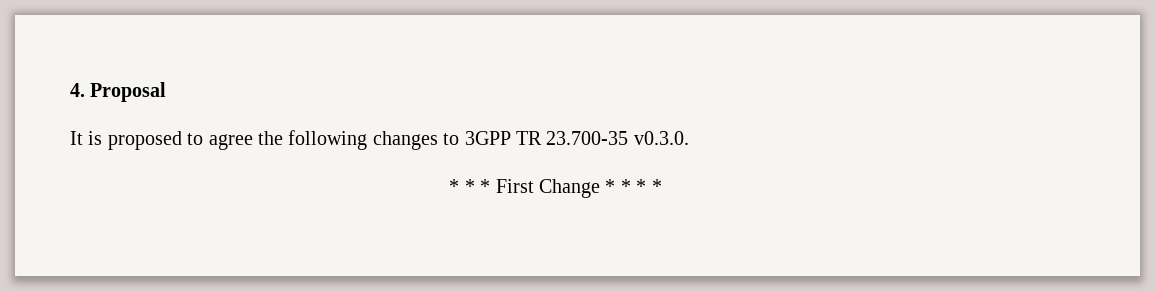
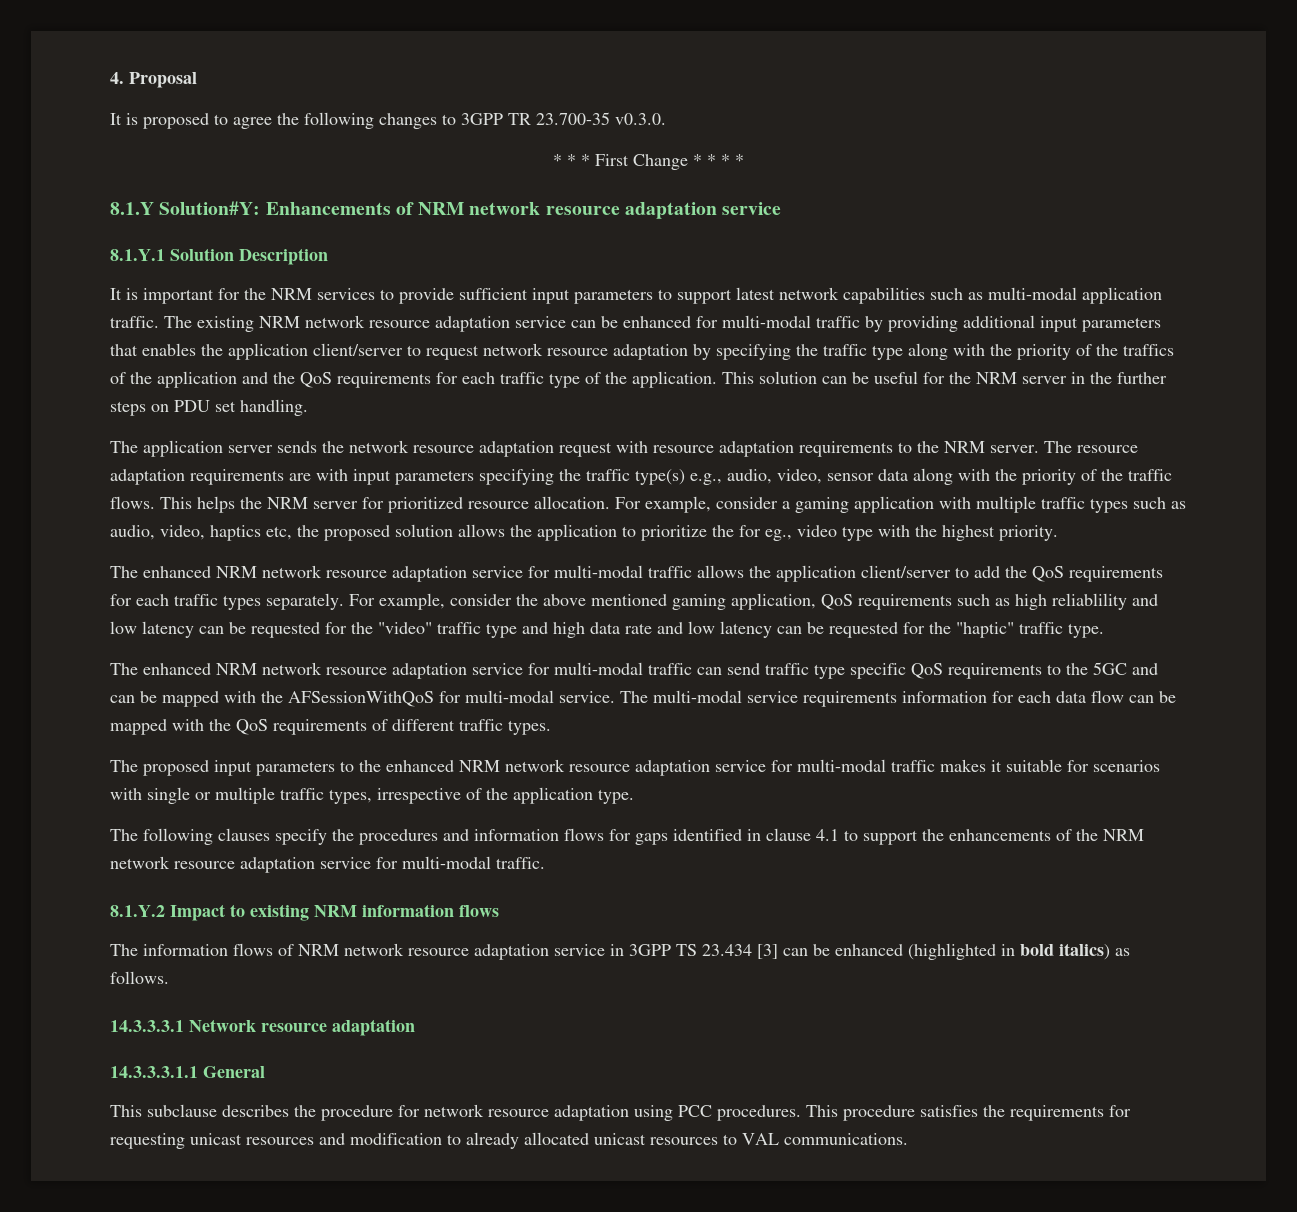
+ 8.1.Y Solution#Y: Enhancements of NRM network resource adaptation service
+ 8.1.Y.1 Solution Description
+ It is important for the NRM services to provide sufficient input parameters to support latest network capabilities such as multi-modal application traffic. The existing NRM network resource adaptation service can be enhanced for multi-modal traffic by providing additional input parameters that enables the application client/server to request network resource adaptation by specifying the traffic type along with the priority of the traffics of the application and the QoS requirements for each traffic type of the application. This solution can be useful for the NRM server in the further steps on PDU set handling.
+ The application server sends the network resource adaptation request with resource adaptation requirements to the NRM server. The resource adaptation requirements are with input parameters specifying the traffic type(s) e.g., audio, video, sensor data along with the priority of the traffic flows. This helps the NRM server for prioritized resource allocation. For example, consider a gaming application with multiple traffic types such as audio, video, haptics etc, the proposed solution allows the application to prioritize the for eg., video type with the highest priority.
+ The enhanced NRM network resource adaptation service for multi-modal traffic allows the application client/server to add the QoS requirements for each traffic types separately. For example, consider the above mentioned gaming application, QoS requirements such as high reliablility and low latency can be requested for the "video" traffic type and high data rate and low latency can be requested for the "haptic" traffic type.
+ The enhanced NRM network resource adaptation service for multi-modal traffic can send traffic type specific QoS requirements to the 5GC and can be mapped with the AFSessionWithQoS for multi-modal service. The multi-modal service requirements information for each data flow can be mapped with the QoS requirements of different traffic types.
+ The proposed input parameters to the enhanced NRM network resource adaptation service for multi-modal traffic makes it suitable for scenarios with single or multiple traffic types, irrespective of the application type.
+ The following clauses specify the procedures and information flows for gaps identified in clause 4.1 to support the enhancements of the NRM network resource adaptation service for multi-modal traffic.
+ 8.1.Y.2 Impact to existing NRM information flows
+ The information flows of NRM network resource adaptation service in 3GPP TS 23.434 [3] can be enhanced (highlighted in bold italics) as follows.
+ 14.3.3.3.1 Network resource adaptation
+ 14.3.3.3.1.1 General
+ This subclause describes the procedure for network resource adaptation using PCC procedures. This procedure satisfies the requirements for requesting unicast resources and modification to already allocated unicast resources to VAL communications.

